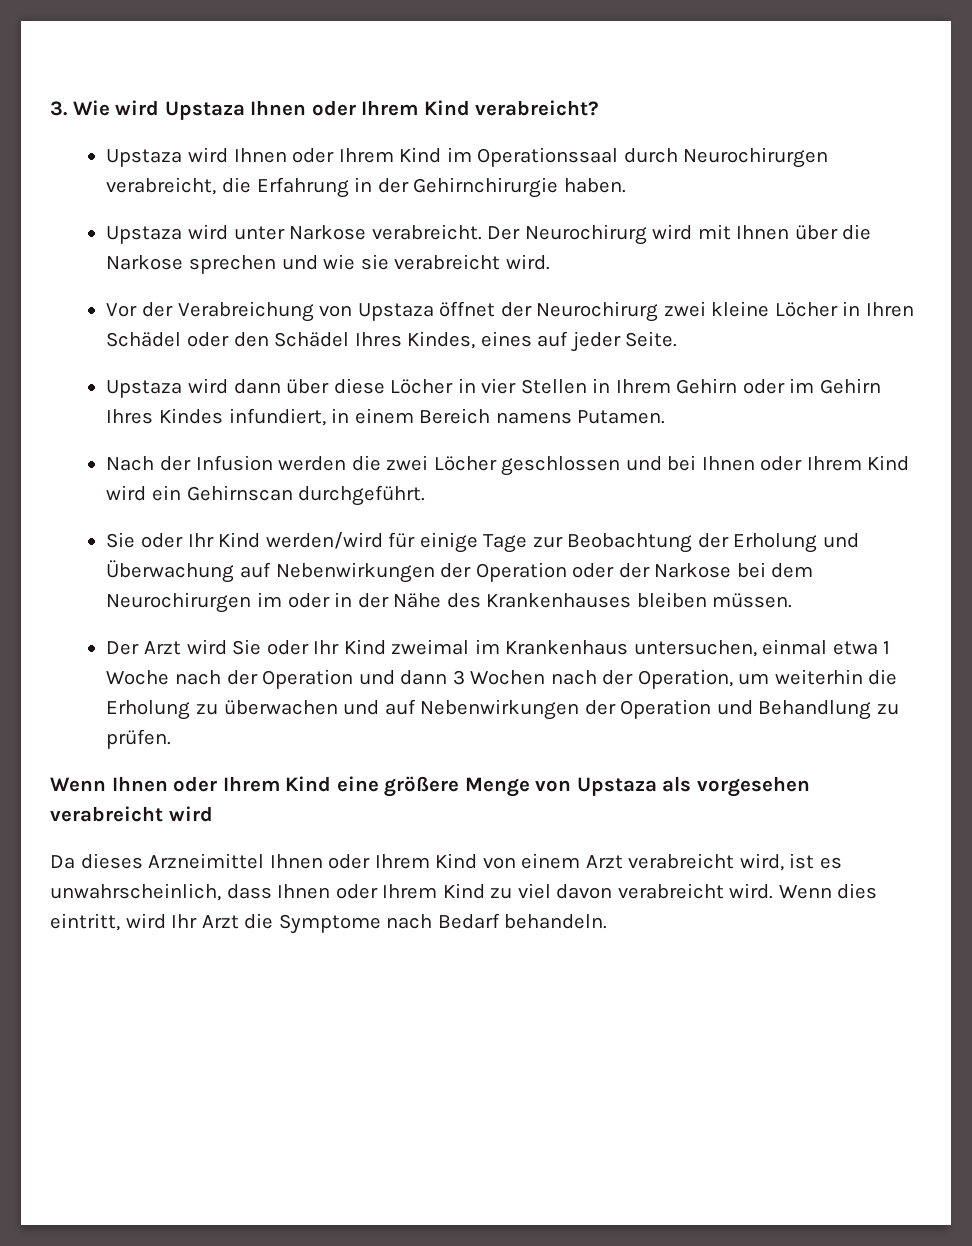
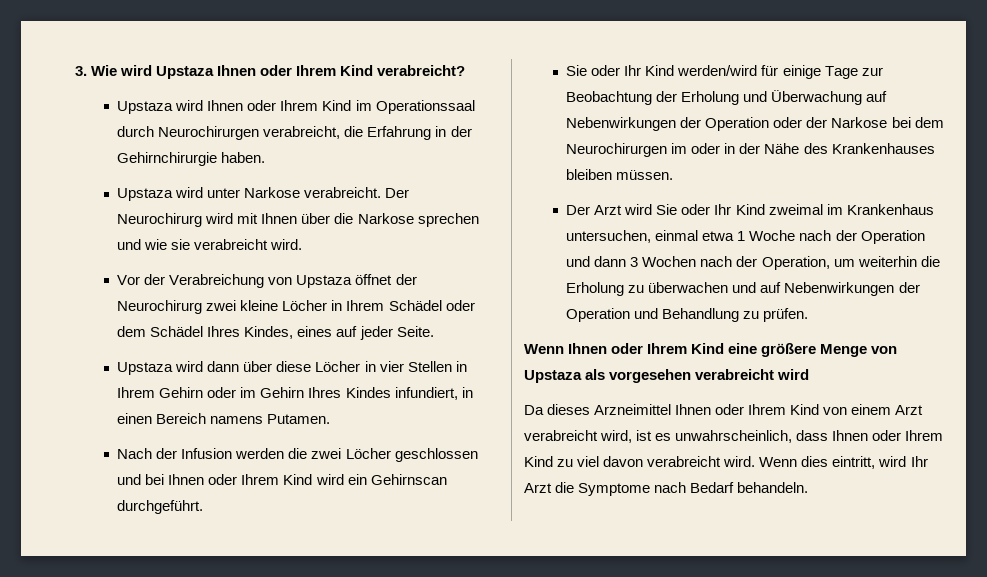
- Vor der Verabreichung von Upstaza öffnet der Neurochirurg zwei kleine Löcher in Ihren Schädel oder den Schädel Ihres Kindes, eines auf jeder Seite.
+ Vor der Verabreichung von Upstaza öffnet der Neurochirurg zwei kleine Löcher in Ihrem Schädel oder dem Schädel Ihres Kindes, eines auf jeder Seite.
- Upstaza wird dann über diese Löcher in vier Stellen in Ihrem Gehirn oder im Gehirn Ihres Kindes infundiert, in einem Bereich namens Putamen.
+ Upstaza wird dann über diese Löcher in vier Stellen in Ihrem Gehirn oder im Gehirn Ihres Kindes infundiert, in einen Bereich namens Putamen.

